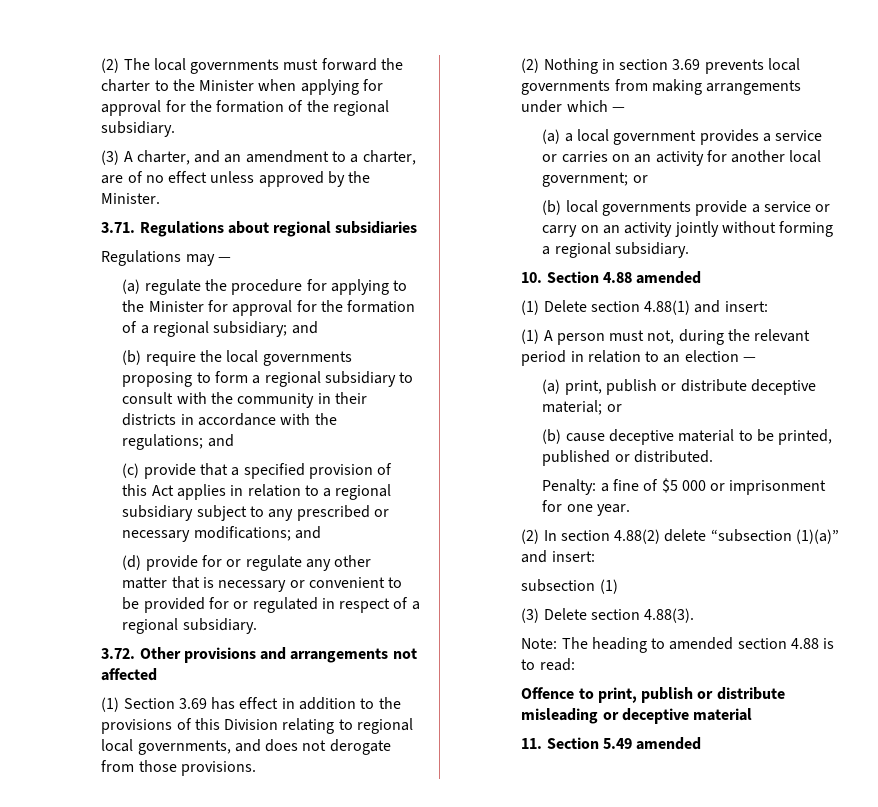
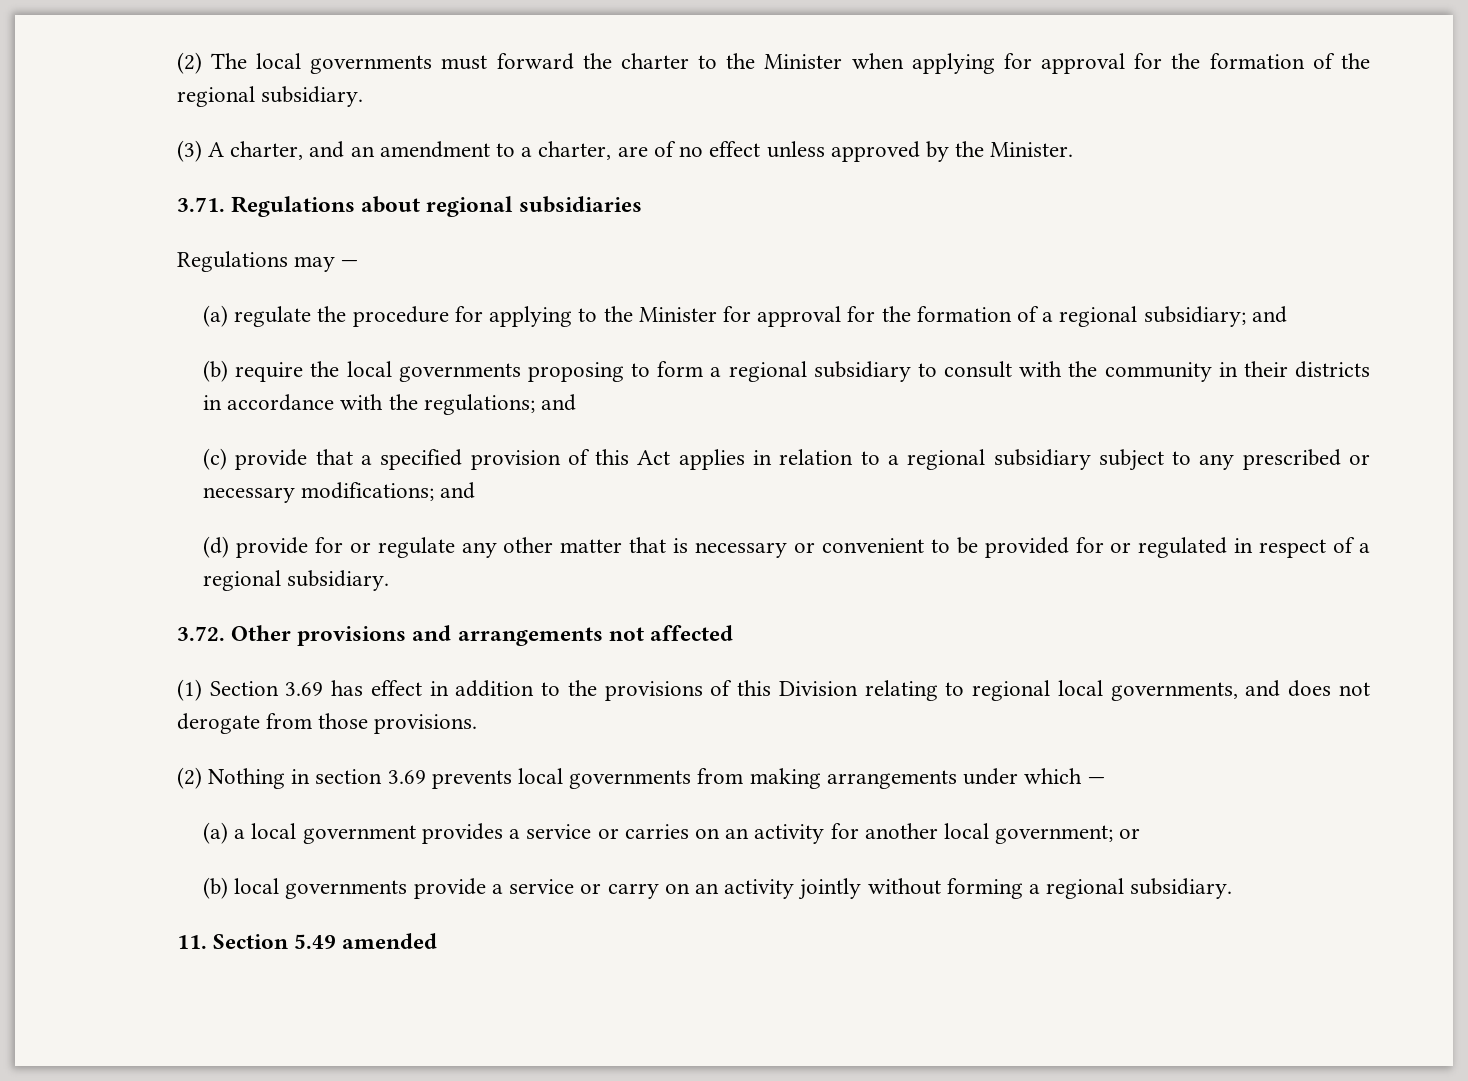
- 10. Section 4.88 amended
- (1) Delete section 4.88(1) and insert:
- (1) A person must not, during the relevant period in relation to an election —
- (a) print, publish or distribute deceptive material; or
- (b) cause deceptive material to be printed, published or distributed.
- Penalty: a fine of $5 000 or imprisonment for one year.
- (2) In section 4.88(2) delete “subsection (1)(a)” and insert:
- subsection (1)
- (3) Delete section 4.88(3).
- Note: The heading to amended section 4.88 is to read:
- Offence to print, publish or distribute misleading or deceptive material

